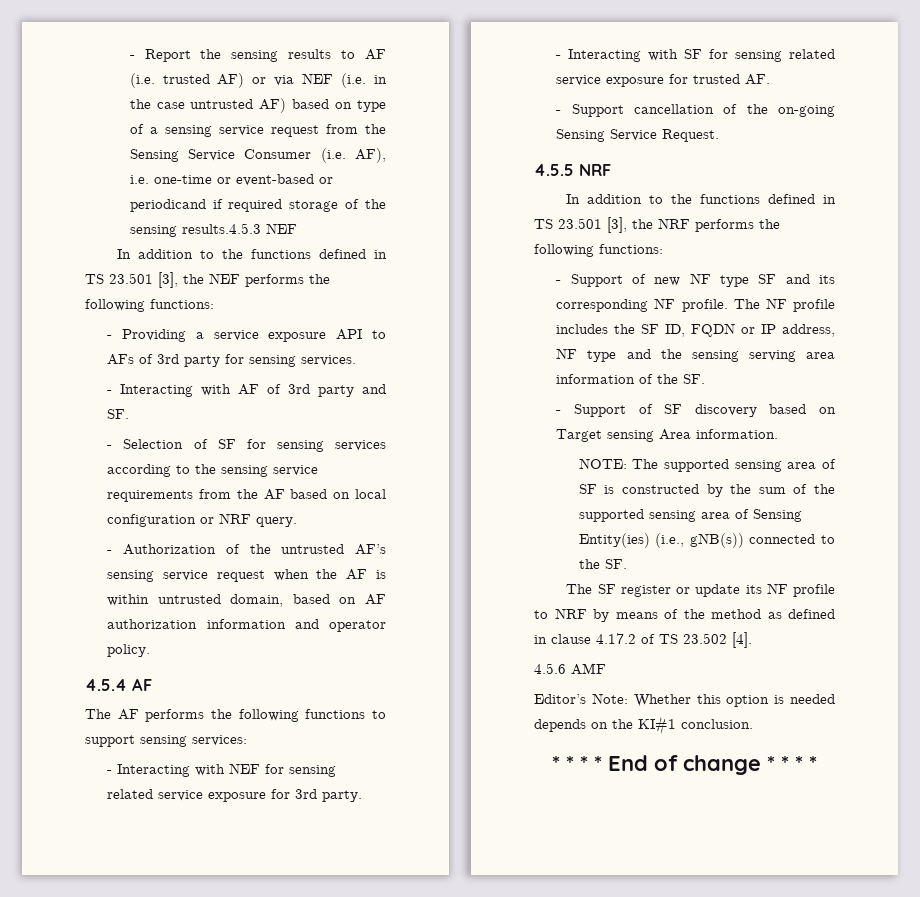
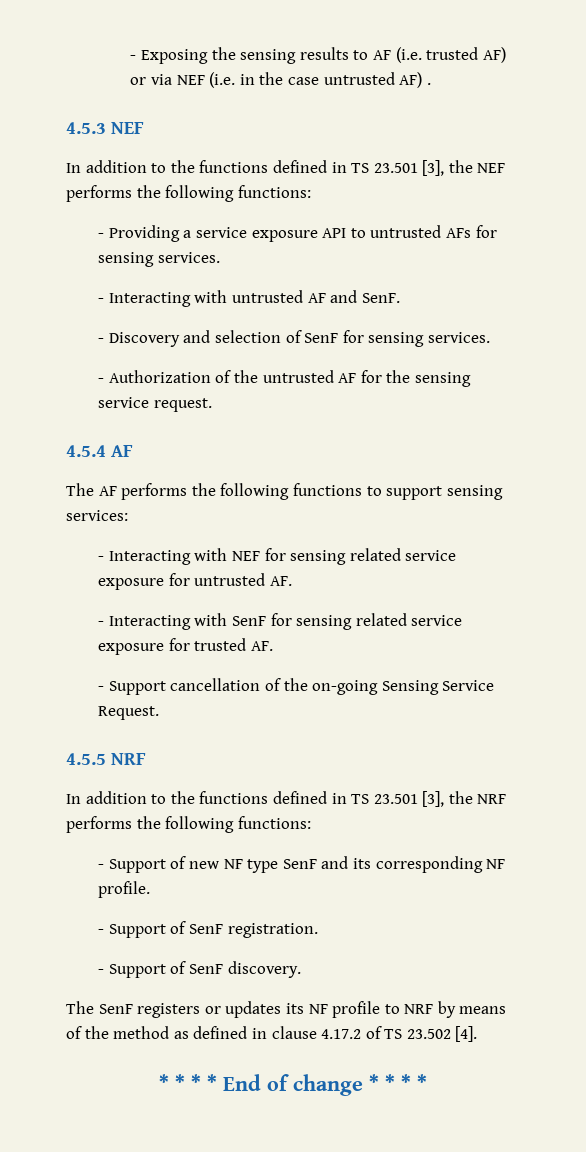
- - Report the sensing results to AF (i.e. trusted AF) or via NEF (i.e. in the case untrusted AF) based on type of a sensing service request from the Sensing Service Consumer (i.e. AF), i.e. one-time or event-based or periodicand if required storage of the sensing results.4.5.3 NEF
+ - Exposing the sensing results to AF (i.e. trusted AF) or via NEF (i.e. in the case untrusted AF) .
+ 4.5.3 NEF
- - Providing a service exposure API to AFs of 3rd party for sensing services.
+ - Providing a service exposure API to untrusted AFs for sensing services.
- - Interacting with AF of 3rd party and SF.
- - Selection of SF for sensing services according to the sensing service requirements from the AF based on local configuration or NRF query.
+ - Interacting with untrusted AF and SenF.
+ - Discovery and selection of SenF for sensing services.
- - Authorization of the untrusted AF’s sensing service request when the AF is within untrusted domain, based on AF authorization information and operator policy.
+ - Authorization of the untrusted AF for the sensing service request.
- - Interacting with NEF for sensing related service exposure for 3rd party.
- - Interacting with SF for sensing related service exposure for trusted AF.
+ - Interacting with NEF for sensing related service exposure for untrusted AF.
+ - Interacting with SenF for sensing related service exposure for trusted AF.
- - Support of new NF type SF and its corresponding NF profile. The NF profile includes the SF ID, FQDN or IP address, NF type and the sensing serving area information of the SF.
- - Support of SF discovery based on Target sensing Area information.
- NOTE: The supported sensing area of SF is constructed by the sum of the supported sensing area of Sensing Entity(ies) (i.e., gNB(s)) connected to the SF.
- The SF register or update its NF profile to NRF by means of the method as defined in clause 4.17.2 of TS 23.502 [4].
+ - Support of new NF type SenF and its corresponding NF profile.
+ - Support of SenF registration.
+ - Support of SenF discovery.
+ The SenF registers or updates its NF profile to NRF by means of the method as defined in clause 4.17.2 of TS 23.502 [4].
- 4.5.6 AMF
- Editor’s Note: Whether this option is needed depends on the KI#1 conclusion.

